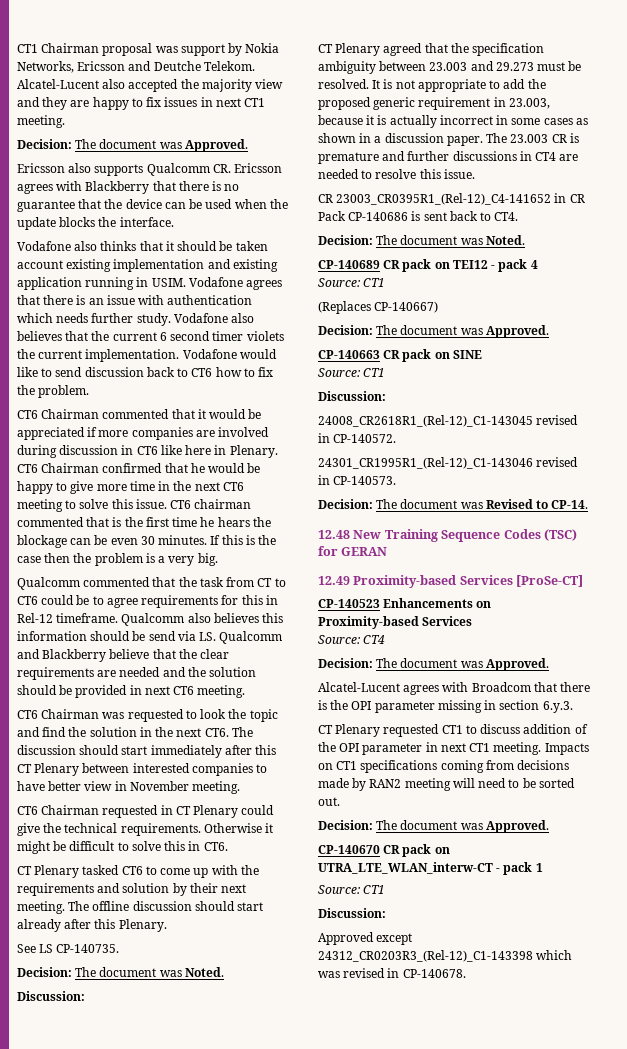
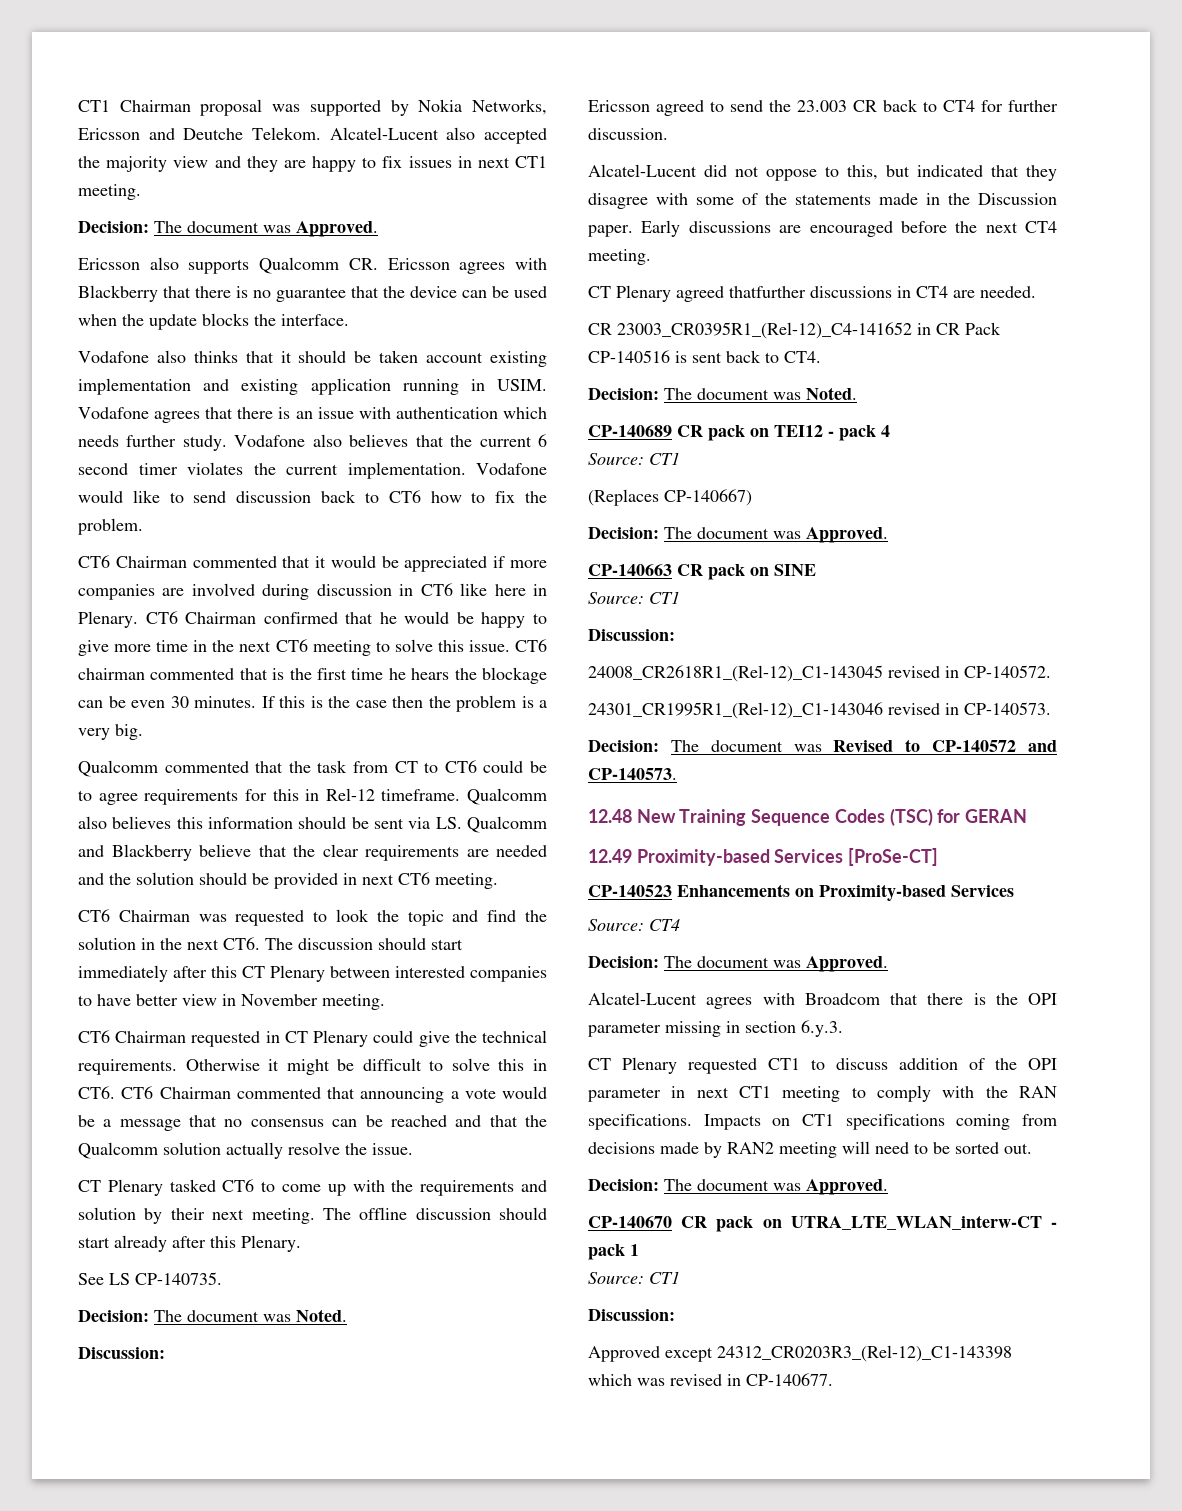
- CT1 Chairman proposal was support by Nokia Networks, Ericsson and Deutche Telekom.
+ CT1 Chairman proposal was supported by Nokia Networks, Ericsson and Deutche Telekom.
- Vodafone also believes that the current 6 second timer violets the current implementation.
+ Vodafone also believes that the current 6 second timer violates the current implementation.
- Qualcomm also believes this information should be send via LS. Qualcomm and Blackberry believe that the clear requirements are needed and the solution should be provided in next CT6 meeting.
+ Qualcomm also believes this information should be sent via LS. Qualcomm and Blackberry believe that the clear requirements are needed and the solution should be provided in next CT6 meeting.
- Otherwise it might be difficult to solve this in CT6.
+ Otherwise it might be difficult to solve this in CT6. CT6 Chairman commented that announcing a vote would be a message that no consensus can be reached and that the Qualcomm solution actually resolve the issue.
- CT Plenary agreed that the specification ambiguity between 23.003 and 29.273 must be resolved. It is not appropriate to add the proposed generic requirement in 23.003, because it is actually incorrect in some cases as shown in a discussion paper. The 23.003 CR is premature and further discussions in CT4 are needed to resolve this issue.
+ Ericsson agreed to send the 23.003 CR back to CT4 for further discussion.
+ Alcatel-Lucent did not oppose to this, but indicated that they disagree with some of the statements made in the Discussion paper. Early discussions are encouraged before the next CT4 meeting.
+ CT Plenary agreed thatfurther discussions in CT4 are needed.
- CR 23003_CR0395R1_(Rel-12)_C4-141652 in CR Pack CP-140686 is sent back to CT4.
+ CR 23003_CR0395R1_(Rel-12)_C4-141652 in CR Pack CP-140516 is sent back to CT4.
- Decision: The document was Revised to CP-14.
+ Decision: The document was Revised to CP-140572 and CP-140573.
- CT Plenary requested CT1 to discuss addition of the OPI parameter in next CT1 meeting.
+ CT Plenary requested CT1 to discuss addition of the OPI parameter in next CT1 meeting to comply with the RAN specifications.
- Approved except 24312_CR0203R3_(Rel-12)_C1-143398 which was revised in CP-140678.
+ Approved except 24312_CR0203R3_(Rel-12)_C1-143398 which was revised in CP-140677.

